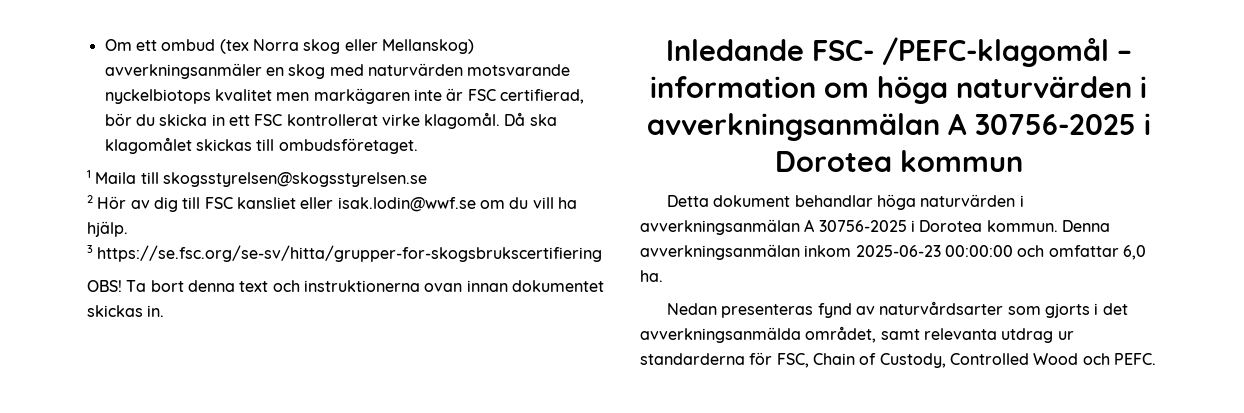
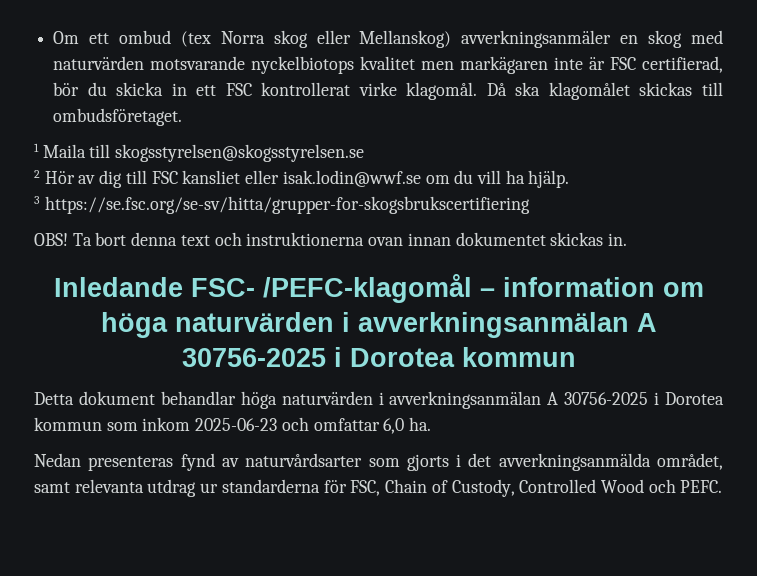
- Detta dokument behandlar höga naturvärden i avverkningsanmälan A 30756-2025 i Dorotea kommun. Denna avverkningsanmälan inkom 2025-06-23 00:00:00 och omfattar 6,0 ha.
+ Detta dokument behandlar höga naturvärden i avverkningsanmälan A 30756-2025 i Dorotea kommun som inkom 2025-06-23 och omfattar 6,0 ha.

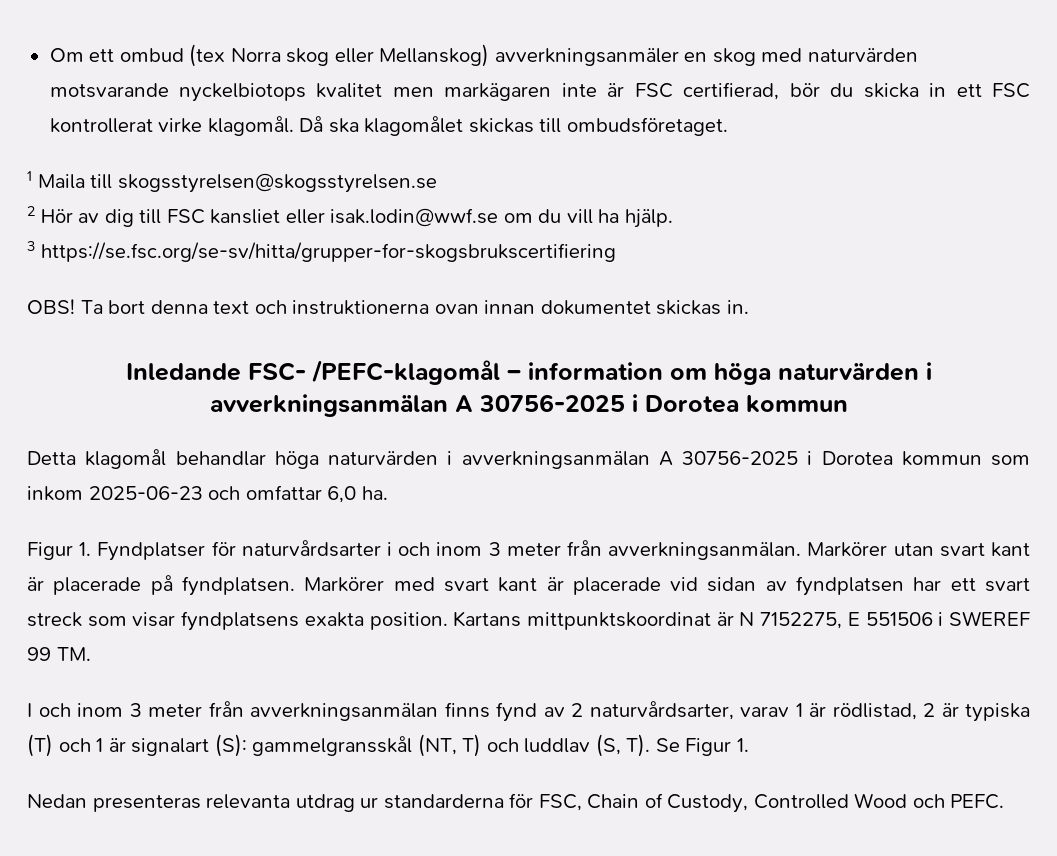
- Detta dokument behandlar höga naturvärden i avverkningsanmälan A 30756-2025 i Dorotea kommun som inkom 2025-06-23 och omfattar 6,0 ha.
+ Detta klagomål behandlar höga naturvärden i avverkningsanmälan A 30756-2025 i Dorotea kommun som inkom 2025-06-23 och omfattar 6,0 ha.
- Nedan presenteras fynd av naturvårdsarter som gjorts i det avverkningsanmälda området, samt relevanta utdrag ur standarderna för FSC, Chain of Custody, Controlled Wood och PEFC.
+ Figur 1. Fyndplatser för naturvårdsarter i och inom 3 meter från avverkningsanmälan. Markörer utan svart kant är placerade på fyndplatsen. Markörer med svart kant är placerade vid sidan av fyndplatsen har ett svart streck som visar fyndplatsens exakta position. Kartans mittpunktskoordinat är N 7152275, E 551506 i SWEREF 99 TM.
+ I och inom 3 meter från avverkningsanmälan finns fynd av 2 naturvårdsarter, varav 1 är rödlistad, 2 är typiska (T) och 1 är signalart (S): gammelgransskål (NT, T) och luddlav (S, T). Se Figur 1.
+ Nedan presenteras relevanta utdrag ur standarderna för FSC, Chain of Custody, Controlled Wood och PEFC.

